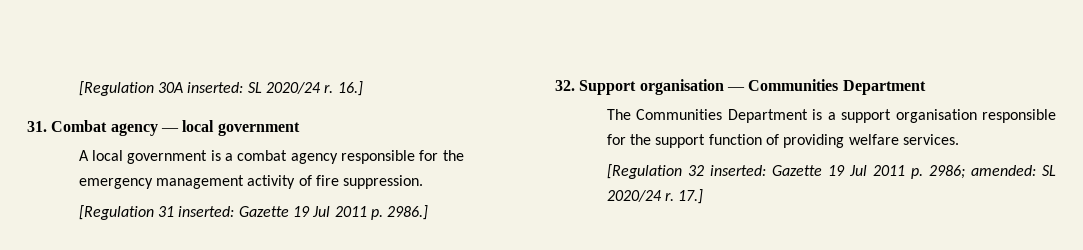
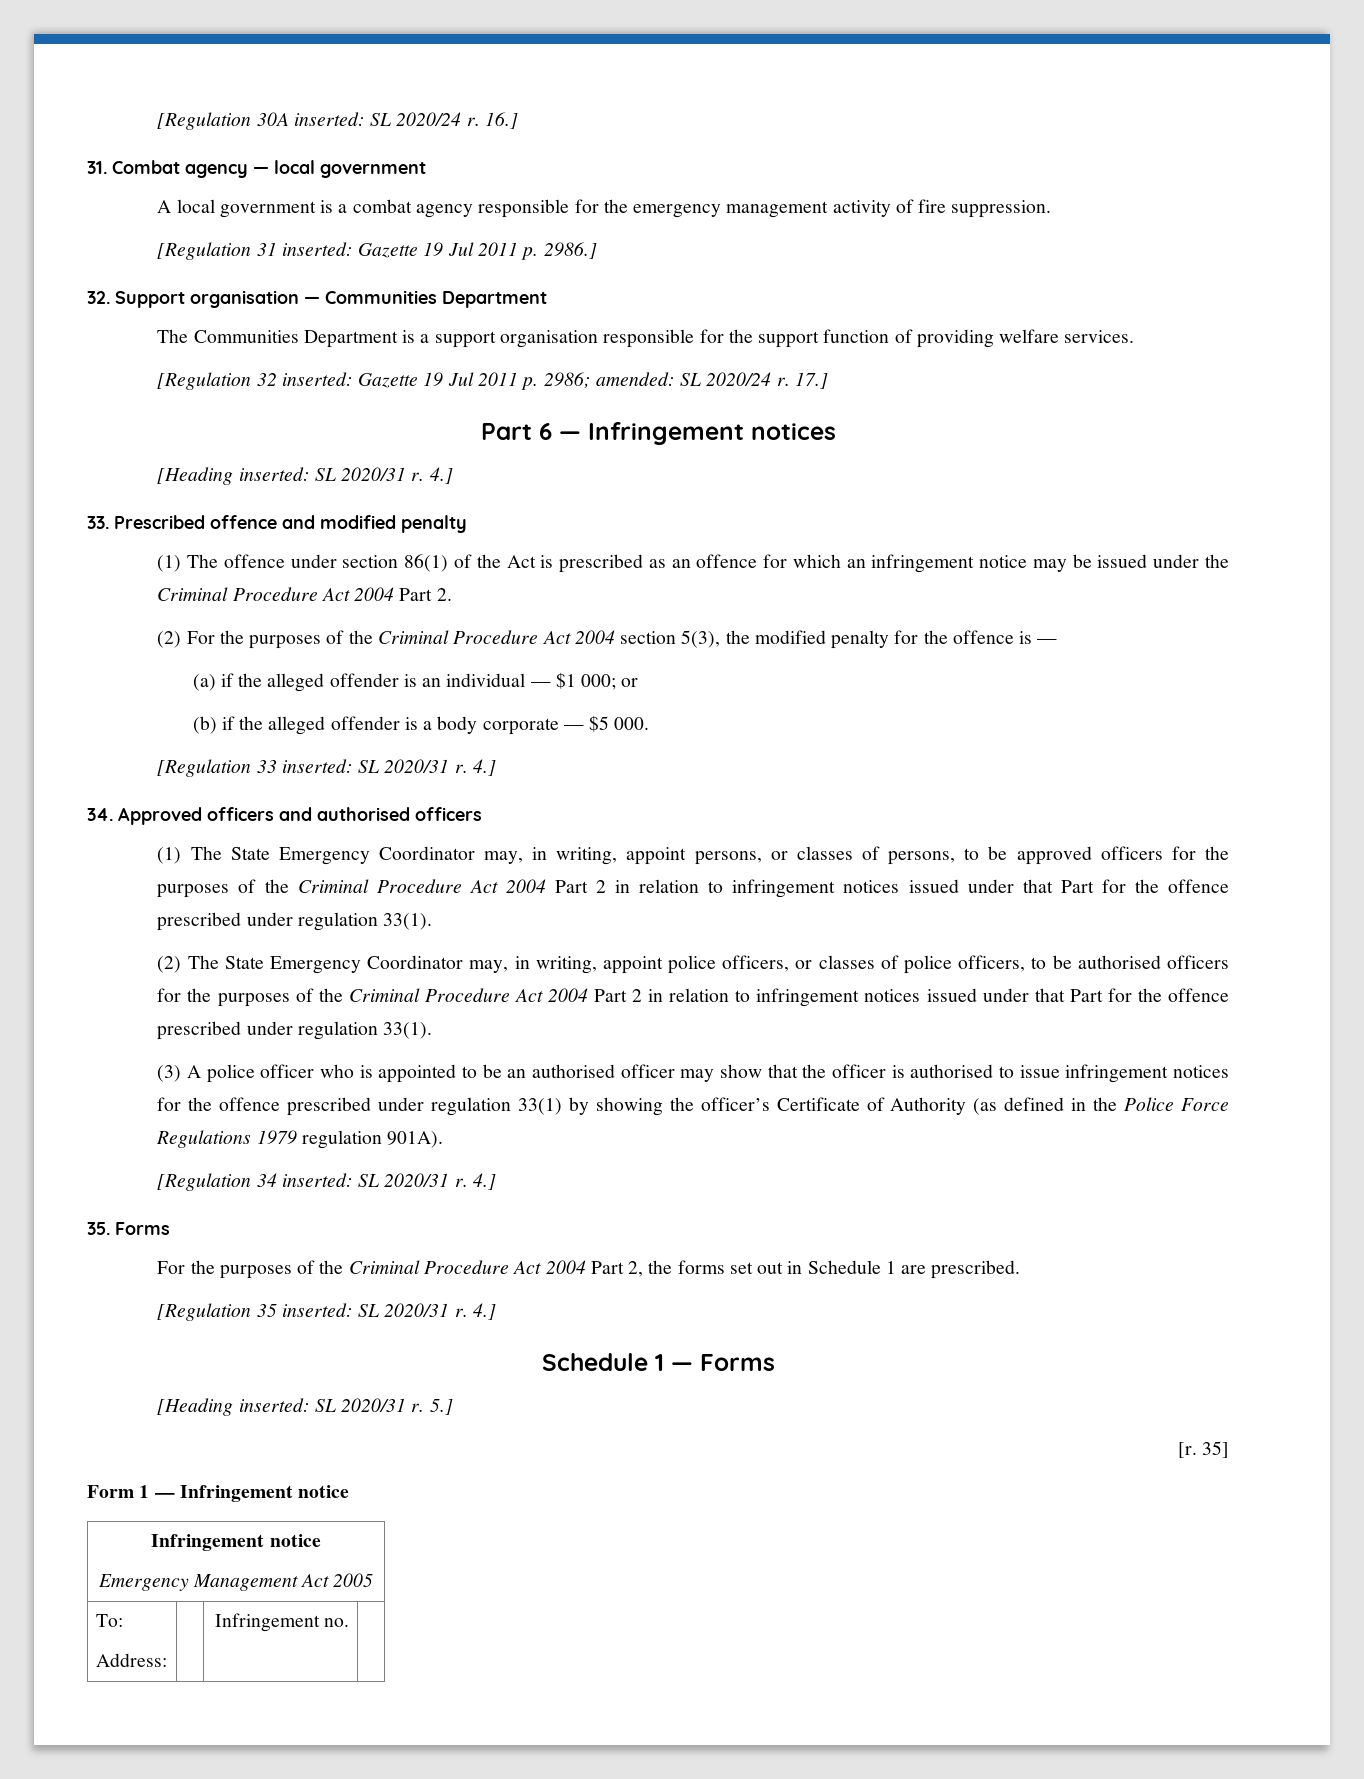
+ Part 6 — Infringement notices
+ [Heading inserted: SL 2020/31 r. 4.]
+ 33. Prescribed offence and modified penalty
+ (1) The offence under section 86(1) of the Act is prescribed as an offence for which an infringement notice may be issued under the Criminal Procedure Act 2004 Part 2.
+ (2) For the purposes of the Criminal Procedure Act 2004 section 5(3), the modified penalty for the offence is —
+ (a) if the alleged offender is an individual — $1 000; or
+ (b) if the alleged offender is a body corporate — $5 000.
+ [Regulation 33 inserted: SL 2020/31 r. 4.]
+ 34. Approved officers and authorised officers
+ (1) The State Emergency Coordinator may, in writing, appoint persons, or classes of persons, to be approved officers for the purposes of the Criminal Procedure Act 2004 Part 2 in relation to infringement notices issued under that Part for the offence prescribed under regulation 33(1).
+ (2) The State Emergency Coordinator may, in writing, appoint police officers, or classes of police officers, to be authorised officers for the purposes of the Criminal Procedure Act 2004 Part 2 in relation to infringement notices issued under that Part for the offence prescribed under regulation 33(1).
+ (3) A police officer who is appointed to be an authorised officer may show that the officer is authorised to issue infringement notices for the offence prescribed under regulation 33(1) by showing the officer’s Certificate of Authority (as defined in the Police Force Regulations 1979 regulation 901A).
+ [Regulation 34 inserted: SL 2020/31 r. 4.]
+ 35. Forms
+ For the purposes of the Criminal Procedure Act 2004 Part 2, the forms set out in Schedule 1 are prescribed.
+ [Regulation 35 inserted: SL 2020/31 r. 4.]
+ Schedule 1 — Forms
+ [Heading inserted: SL 2020/31 r. 5.]
+ [r. 35]
+ Form 1 — Infringement notice
+ Infringement notice
+ Emergency Management Act 2005
+ To:
+ Address: | | Infringement no. |

